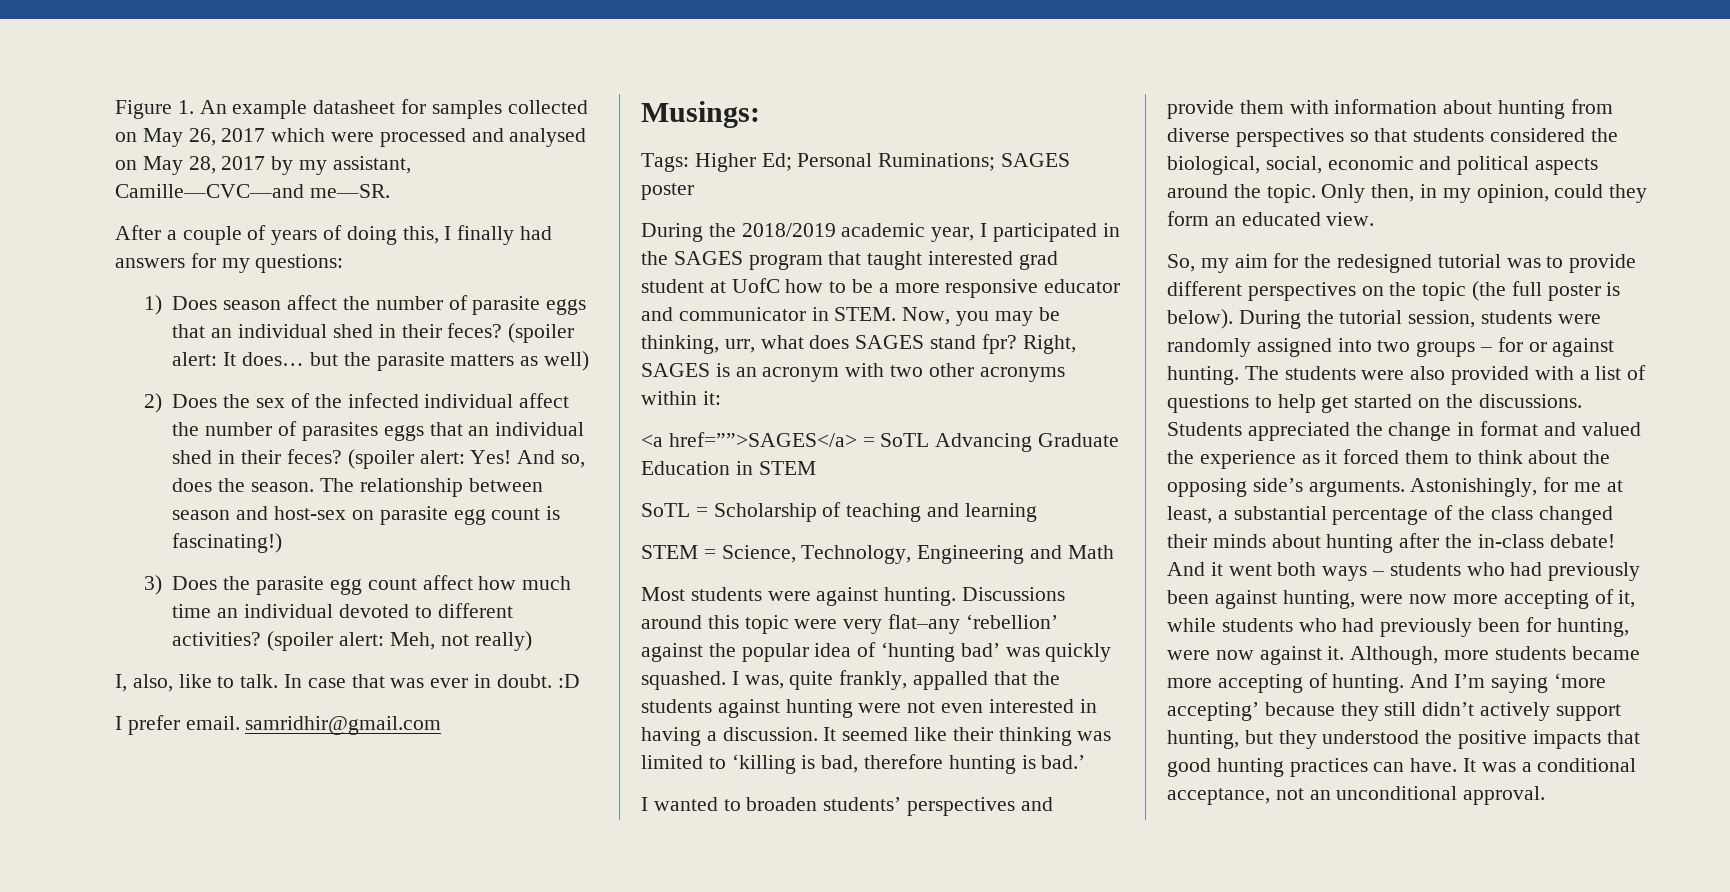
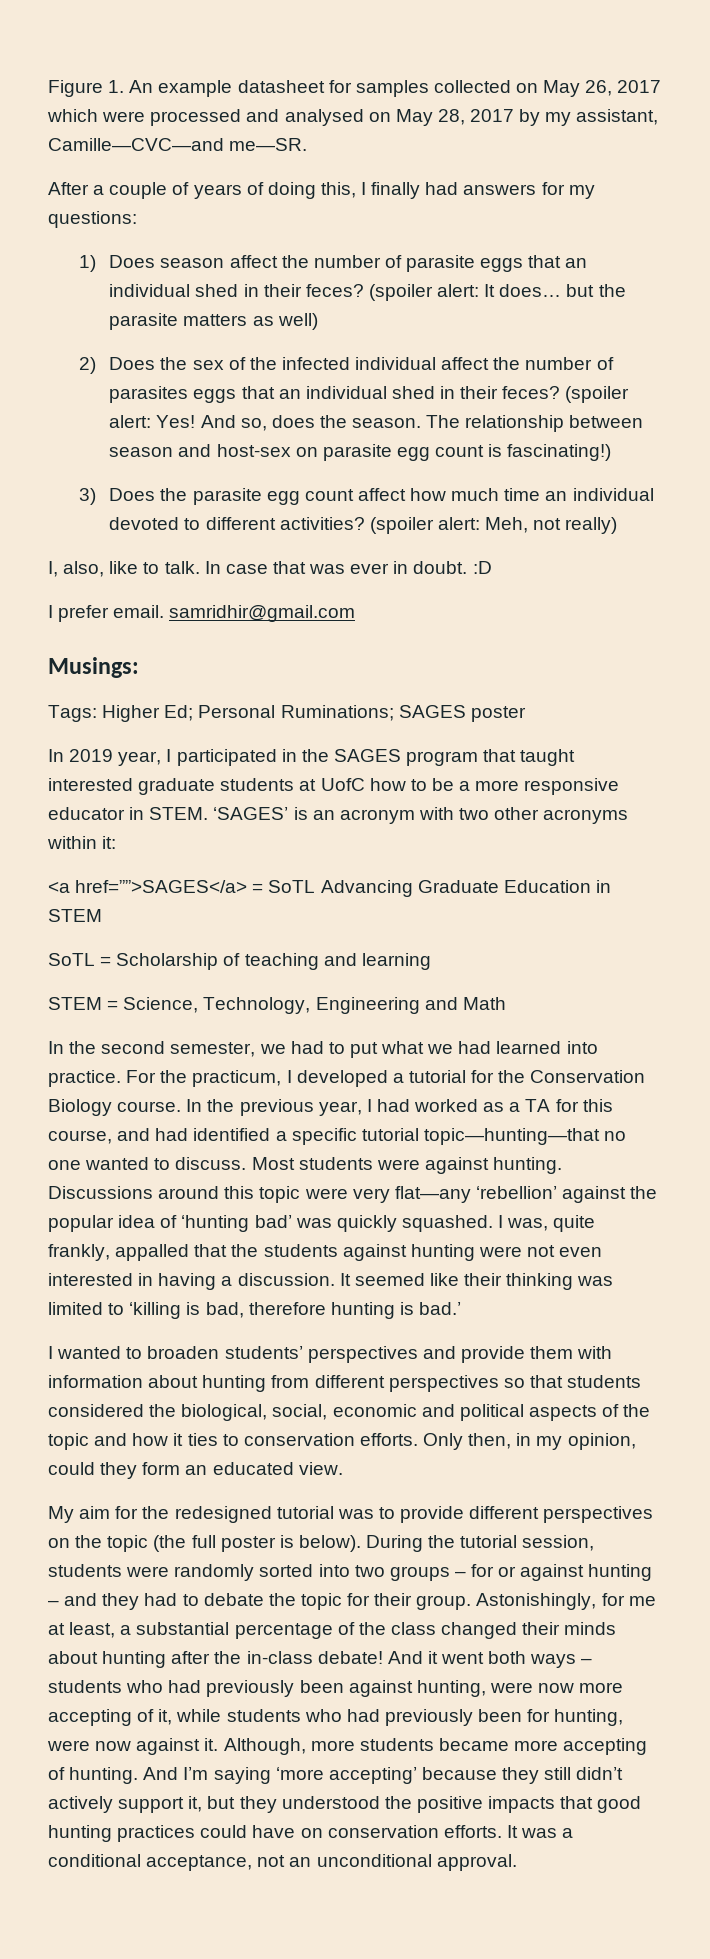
- During the 2018/2019 academic year, I participated in the SAGES program that taught interested grad student at UofC how to be a more responsive educator and communicator in STEM. Now, you may be thinking, urr, what does SAGES stand fpr? Right, SAGES is an acronym with two other acronyms within it:
+ In 2019 year, I participated in the SAGES program that taught interested graduate students at UofC how to be a more responsive educator in STEM. ‘SAGES’ is an acronym with two other acronyms within it:
+ In the second semester, we had to put what we had learned into practice. For the practicum, I developed a tutorial for the Conservation Biology course. In the previous year, I had worked as a TA for this course, and had identified a specific tutorial topic—hunting—that no one wanted to discuss.
- Discussions around this topic were very flat–any ‘rebellion’ against the popular idea of ‘hunting bad’ was quickly squashed.
+ Discussions around this topic were very flat—any ‘rebellion’ against the popular idea of ‘hunting bad’ was quickly squashed.
- I wanted to broaden students’ perspectives and provide them with information about hunting from diverse perspectives so that students considered the biological, social, economic and political aspects around the topic.
+ I wanted to broaden students’ perspectives and provide them with information about hunting from different perspectives so that students considered the biological, social, economic and political aspects of the topic and how it ties to conservation efforts.
- So, my aim for the redesigned tutorial was to provide different perspectives on the topic (the full poster is below).
+ My aim for the redesigned tutorial was to provide different perspectives on the topic (the full poster is below).
- During the tutorial session, students were randomly assigned into two groups – for or against hunting. The students were also provided with a list of questions to help get started on the discussions. Students appreciated the change in format and valued the experience as it forced them to think about the opposing side’s arguments.
+ During the tutorial session, students were randomly sorted into two groups – for or against hunting – and they had to debate the topic for their group.
- And I’m saying ‘more accepting’ because they still didn’t actively support hunting, but they understood the positive impacts that good hunting practices can have.
+ And I’m saying ‘more accepting’ because they still didn’t actively support it, but they understood the positive impacts that good hunting practices could have on conservation efforts.

